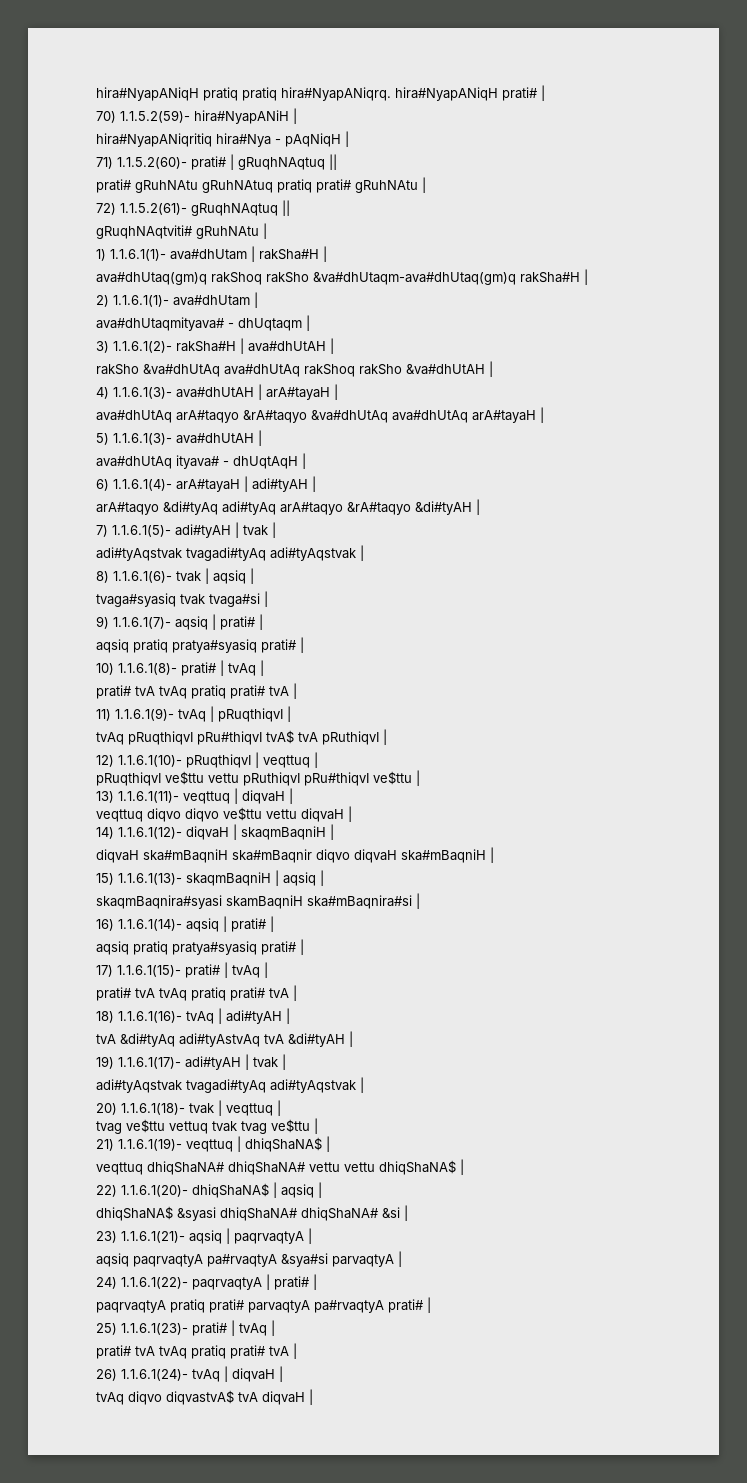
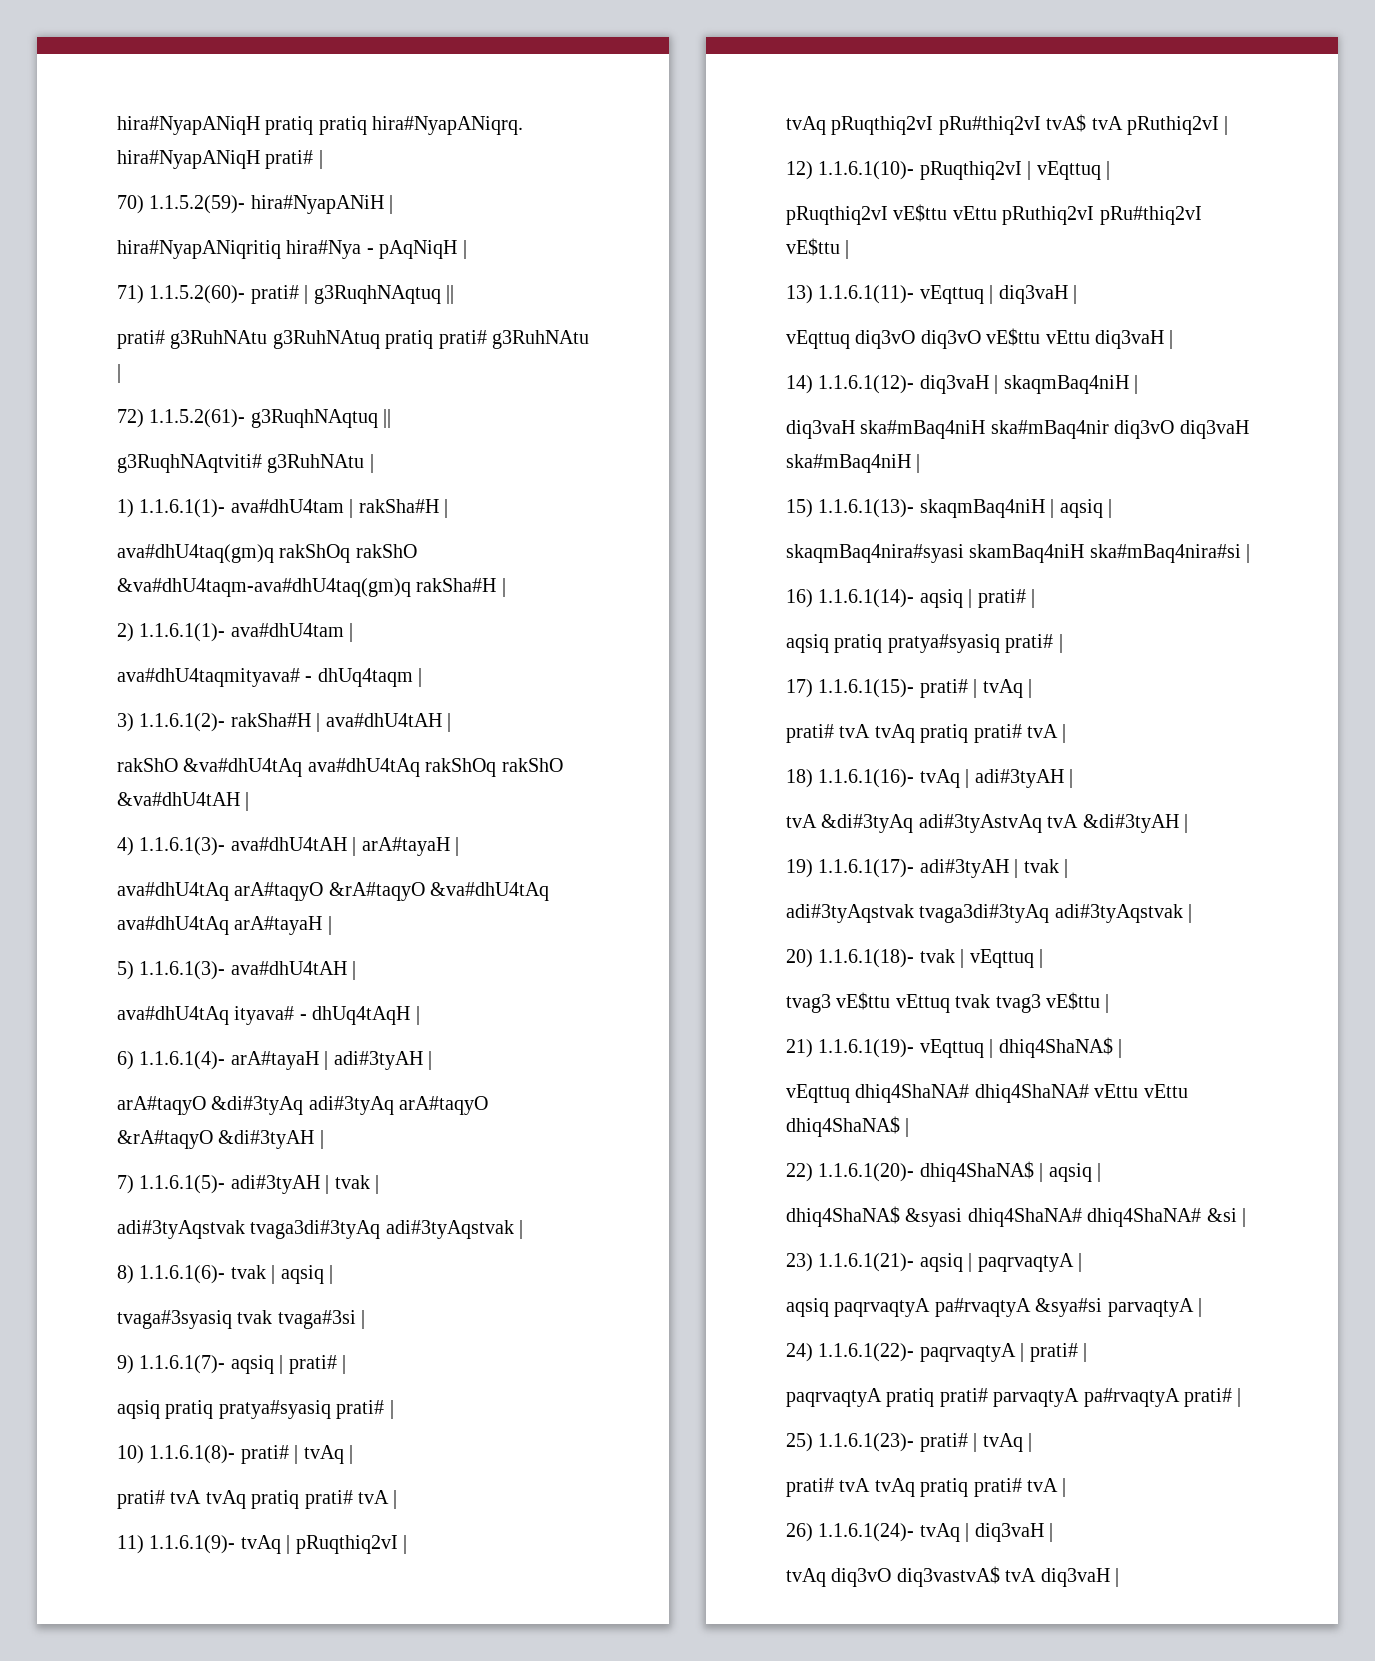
- 71) 1.1.5.2(60)- prati# | gRuqhNAqtuq ||
+ 71) 1.1.5.2(60)- prati# | g3RuqhNAqtuq ||
- prati# gRuhNAtu gRuhNAtuq pratiq prati# gRuhNAtu |
+ prati# g3RuhNAtu g3RuhNAtuq pratiq prati# g3RuhNAtu |
- 72) 1.1.5.2(61)- gRuqhNAqtuq ||
- gRuqhNAqtviti# gRuhNAtu |
+ 72) 1.1.5.2(61)- g3RuqhNAqtuq ||
+ g3RuqhNAqtviti# g3RuhNAtu |
- 1) 1.1.6.1(1)- ava#dhUtam | rakSha#H |
+ 1) 1.1.6.1(1)- ava#dhU4tam | rakSha#H |
- ava#dhUtaq(gm)q rakShoq rakSho &va#dhUtaqm-ava#dhUtaq(gm)q rakSha#H |
+ ava#dhU4taq(gm)q rakShOq rakShO &va#dhU4taqm-ava#dhU4taq(gm)q rakSha#H |
- 2) 1.1.6.1(1)- ava#dhUtam |
- ava#dhUtaqmityava# - dhUqtaqm |
+ 2) 1.1.6.1(1)- ava#dhU4tam |
+ ava#dhU4taqmityava# - dhUq4taqm |
- 3) 1.1.6.1(2)- rakSha#H | ava#dhUtAH |
- rakSho &va#dhUtAq ava#dhUtAq rakShoq rakSho &va#dhUtAH |
+ 3) 1.1.6.1(2)- rakSha#H | ava#dhU4tAH |
+ rakShO &va#dhU4tAq ava#dhU4tAq rakShOq rakShO &va#dhU4tAH |
- 4) 1.1.6.1(3)- ava#dhUtAH | arA#tayaH |
+ 4) 1.1.6.1(3)- ava#dhU4tAH | arA#tayaH |
- ava#dhUtAq arA#taqyo &rA#taqyo &va#dhUtAq ava#dhUtAq arA#tayaH |
+ ava#dhU4tAq arA#taqyO &rA#taqyO &va#dhU4tAq ava#dhU4tAq arA#tayaH |
- 5) 1.1.6.1(3)- ava#dhUtAH |
- ava#dhUtAq ityava# - dhUqtAqH |
+ 5) 1.1.6.1(3)- ava#dhU4tAH |
+ ava#dhU4tAq ityava# - dhUq4tAqH |
- 6) 1.1.6.1(4)- arA#tayaH | adi#tyAH |
- arA#taqyo &di#tyAq adi#tyAq arA#taqyo &rA#taqyo &di#tyAH |
+ 6) 1.1.6.1(4)- arA#tayaH | adi#3tyAH |
+ arA#taqyO &di#3tyAq adi#3tyAq arA#taqyO &rA#taqyO &di#3tyAH |
- 7) 1.1.6.1(5)- adi#tyAH | tvak |
- adi#tyAqstvak tvagadi#tyAq adi#tyAqstvak |
+ 7) 1.1.6.1(5)- adi#3tyAH | tvak |
+ adi#3tyAqstvak tvaga3di#3tyAq adi#3tyAqstvak |
- tvaga#syasiq tvak tvaga#si |
+ tvaga#3syasiq tvak tvaga#3si |
- 11) 1.1.6.1(9)- tvAq | pRuqthiqvI |
- tvAq pRuqthiqvI pRu#thiqvI tvA$ tvA pRuthiqvI |
+ 11) 1.1.6.1(9)- tvAq | pRuqthiq2vI |
+ tvAq pRuqthiq2vI pRu#thiq2vI tvA$ tvA pRuthiq2vI |
- 12) 1.1.6.1(10)- pRuqthiqvI | veqttuq |
- pRuqthiqvI ve$ttu vettu pRuthiqvI pRu#thiqvI ve$ttu |
- 13) 1.1.6.1(11)- veqttuq | diqvaH |
- veqttuq diqvo diqvo ve$ttu vettu diqvaH |
- 14) 1.1.6.1(12)- diqvaH | skaqmBaqniH |
- diqvaH ska#mBaqniH ska#mBaqnir diqvo diqvaH ska#mBaqniH |
+ 12) 1.1.6.1(10)- pRuqthiq2vI | vEqttuq |
+ pRuqthiq2vI vE$ttu vEttu pRuthiq2vI pRu#thiq2vI vE$ttu |
+ 13) 1.1.6.1(11)- vEqttuq | diq3vaH |
+ vEqttuq diq3vO diq3vO vE$ttu vEttu diq3vaH |
+ 14) 1.1.6.1(12)- diq3vaH | skaqmBaq4niH |
+ diq3vaH ska#mBaq4niH ska#mBaq4nir diq3vO diq3vaH ska#mBaq4niH |
- 15) 1.1.6.1(13)- skaqmBaqniH | aqsiq |
- skaqmBaqnira#syasi skamBaqniH ska#mBaqnira#si |
+ 15) 1.1.6.1(13)- skaqmBaq4niH | aqsiq |
+ skaqmBaq4nira#syasi skamBaq4niH ska#mBaq4nira#si |
- 18) 1.1.6.1(16)- tvAq | adi#tyAH |
+ 18) 1.1.6.1(16)- tvAq | adi#3tyAH |
- tvA &di#tyAq adi#tyAstvAq tvA &di#tyAH |
+ tvA &di#3tyAq adi#3tyAstvAq tvA &di#3tyAH |
- 19) 1.1.6.1(17)- adi#tyAH | tvak |
- adi#tyAqstvak tvagadi#tyAq adi#tyAqstvak |
+ 19) 1.1.6.1(17)- adi#3tyAH | tvak |
+ adi#3tyAqstvak tvaga3di#3tyAq adi#3tyAqstvak |
- 20) 1.1.6.1(18)- tvak | veqttuq |
- tvag ve$ttu vettuq tvak tvag ve$ttu |
- 21) 1.1.6.1(19)- veqttuq | dhiqShaNA$ |
- veqttuq dhiqShaNA# dhiqShaNA# vettu vettu dhiqShaNA$ |
+ 20) 1.1.6.1(18)- tvak | vEqttuq |
+ tvag3 vE$ttu vEttuq tvak tvag3 vE$ttu |
+ 21) 1.1.6.1(19)- vEqttuq | dhiq4ShaNA$ |
+ vEqttuq dhiq4ShaNA# dhiq4ShaNA# vEttu vEttu dhiq4ShaNA$ |
- 22) 1.1.6.1(20)- dhiqShaNA$ | aqsiq |
- dhiqShaNA$ &syasi dhiqShaNA# dhiqShaNA# &si |
+ 22) 1.1.6.1(20)- dhiq4ShaNA$ | aqsiq |
+ dhiq4ShaNA$ &syasi dhiq4ShaNA# dhiq4ShaNA# &si |
- 26) 1.1.6.1(24)- tvAq | diqvaH |
- tvAq diqvo diqvastvA$ tvA diqvaH |
+ 26) 1.1.6.1(24)- tvAq | diq3vaH |
+ tvAq diq3vO diq3vastvA$ tvA diq3vaH |

